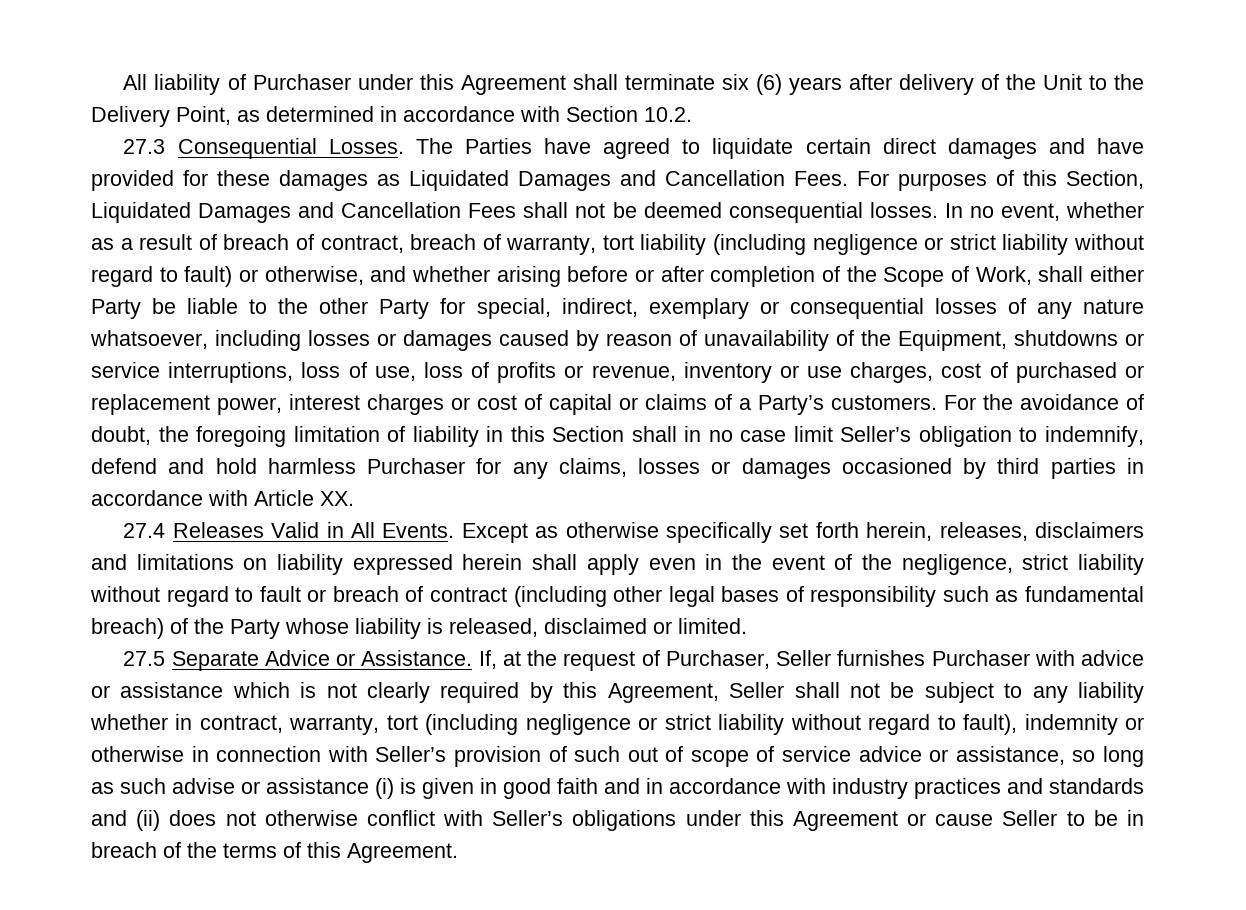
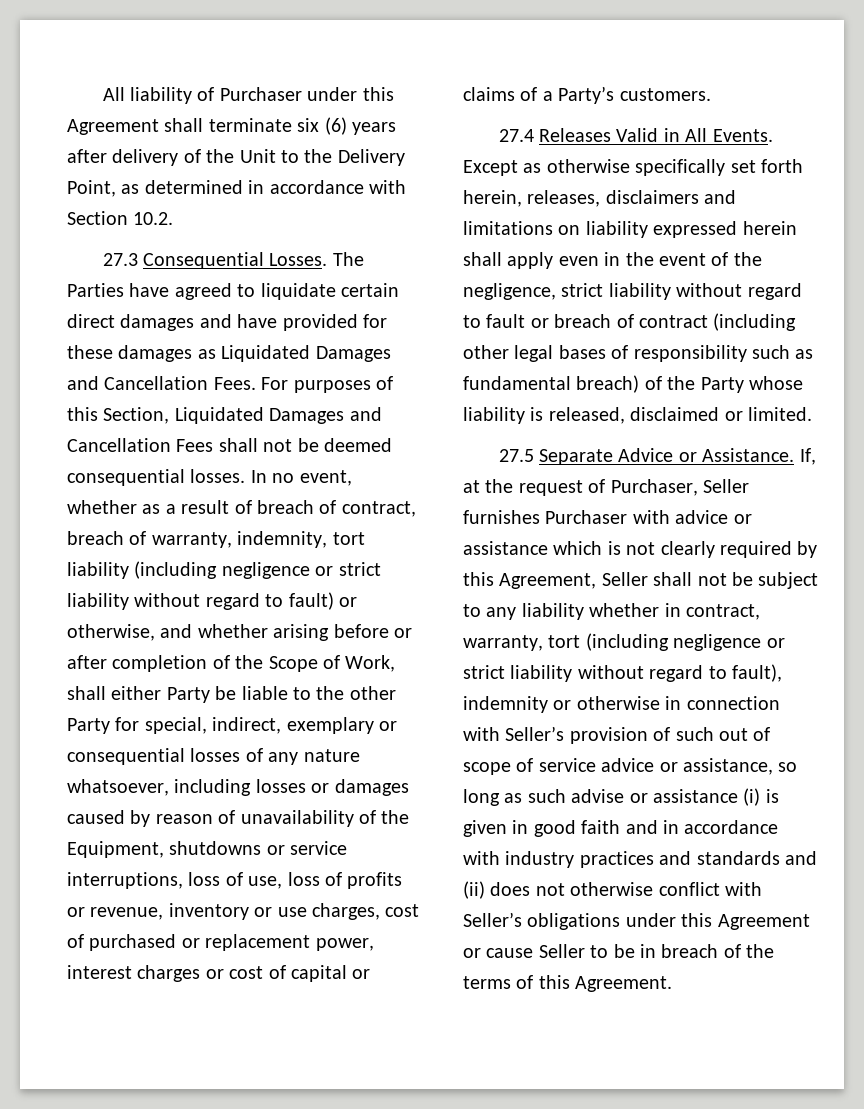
- In no event, whether as a result of breach of contract, breach of warranty, tort liability (including negligence or strict liability without regard to fault) or otherwise, and whether arising before or after completion of the Scope of Work, shall either Party be liable to the other Party for special, indirect, exemplary or consequential losses of any nature whatsoever, including losses or damages caused by reason of unavailability of the Equipment, shutdowns or service interruptions, loss of use, loss of profits or revenue, inventory or use charges, cost of purchased or replacement power, interest charges or cost of capital or claims of a Party’s customers. For the avoidance of doubt, the foregoing limitation of liability in this Section shall in no case limit Seller’s obligation to indemnify, defend and hold harmless Purchaser for any claims, losses or damages occasioned by third parties in accordance with Article XX.
+ In no event, whether as a result of breach of contract, breach of warranty, indemnity, tort liability (including negligence or strict liability without regard to fault) or otherwise, and whether arising before or after completion of the Scope of Work, shall either Party be liable to the other Party for special, indirect, exemplary or consequential losses of any nature whatsoever, including losses or damages caused by reason of unavailability of the Equipment, shutdowns or service interruptions, loss of use, loss of profits or revenue, inventory or use charges, cost of purchased or replacement power, interest charges or cost of capital or claims of a Party’s customers.

